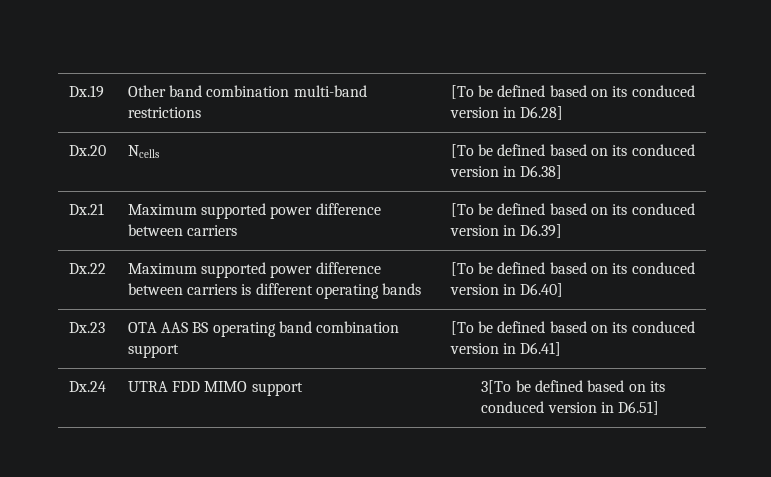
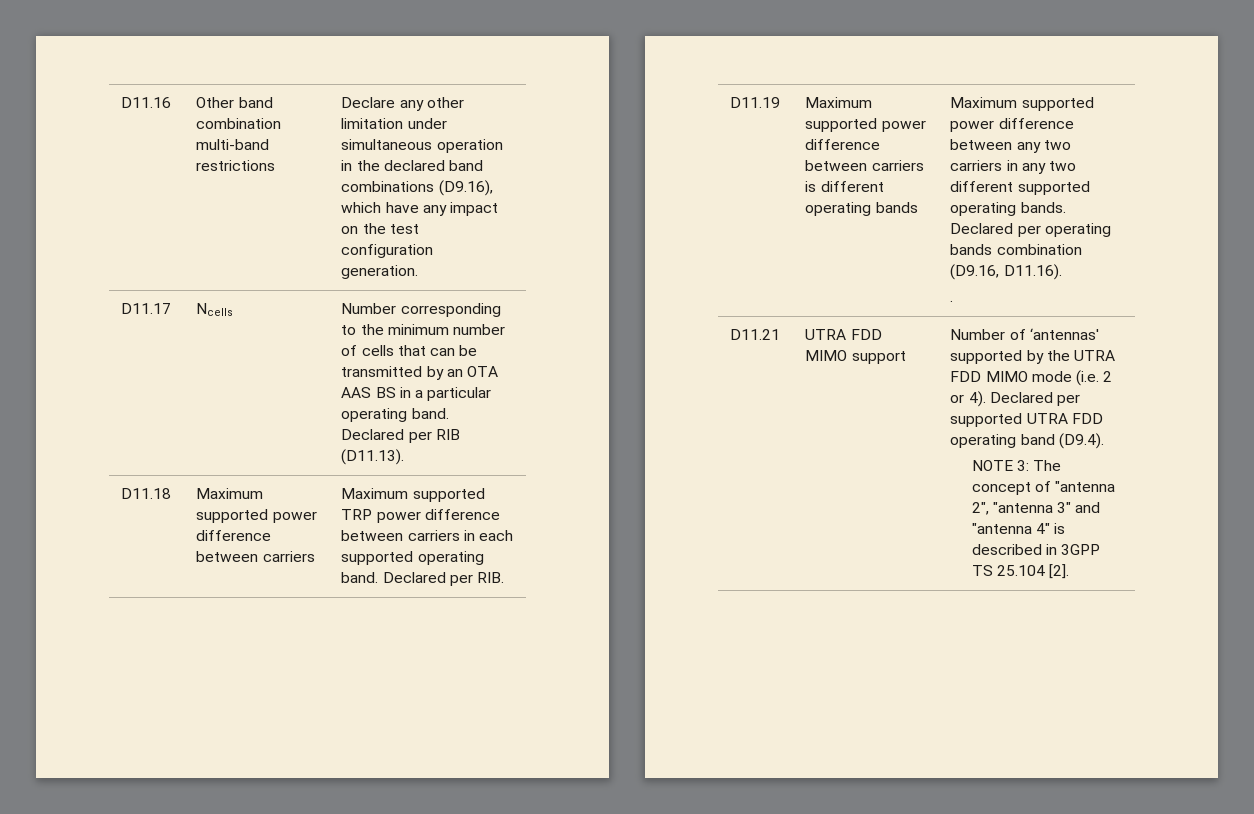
- Dx.19 | Other band combination multi-band restrictions | [To be defined based on its conduced version in D6.28]
- Dx.20 | Ncells | [To be defined based on its conduced version in D6.38]
- Dx.21 | Maximum supported power difference between carriers | [To be defined based on its conduced version in D6.39]
- Dx.22 | Maximum supported power difference between carriers is different operating bands | [To be defined based on its conduced version in D6.40]
- Dx.23 | OTA AAS BS operating band combination support | [To be defined based on its conduced version in D6.41]
- Dx.24 | UTRA FDD MIMO support | 3[To be defined based on its conduced version in D6.51]
+ D11.16 | Other band combination multi-band restrictions | Declare any other limitation under simultaneous operation in the declared band combinations (D9.16), which have any impact on the test configuration generation.
+ D11.17 | Ncells | Number corresponding to the minimum number of cells that can be transmitted by an OTA AAS BS in a particular operating band. Declared per RIB (D11.13).
+ D11.18 | Maximum supported power difference between carriers | Maximum supported TRP power difference between carriers in each supported operating band. Declared per RIB.
+ D11.19 | Maximum supported power difference between carriers is different operating bands | Maximum supported power difference between any two carriers in any two different supported operating bands. Declared per operating bands combination (D9.16, D11.16).
+ .
+ D11.21 | UTRA FDD MIMO support | Number of ‘antennas' supported by the UTRA FDD MIMO mode (i.e. 2 or 4). Declared per supported UTRA FDD operating band (D9.4).
+ NOTE 3: The concept of "antenna 2", "antenna 3" and "antenna 4" is described in 3GPP TS 25.104 [2].

